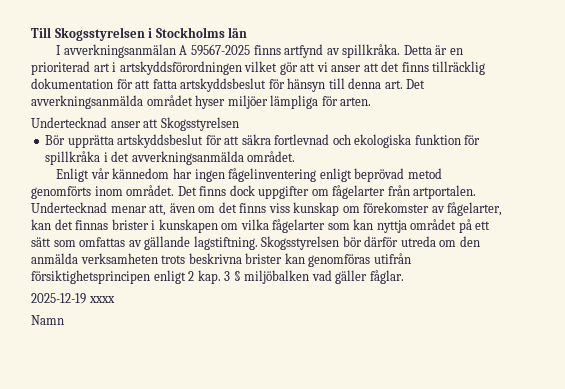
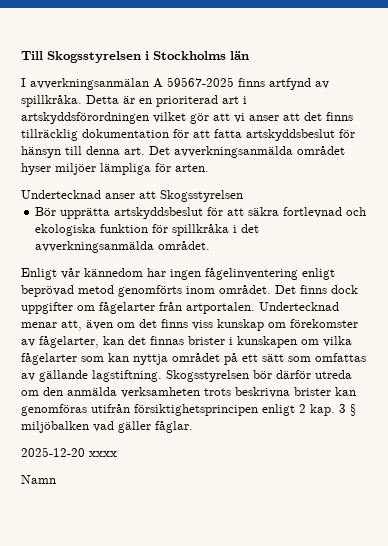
- 2025-12-19 xxxx
+ 2025-12-20 xxxx

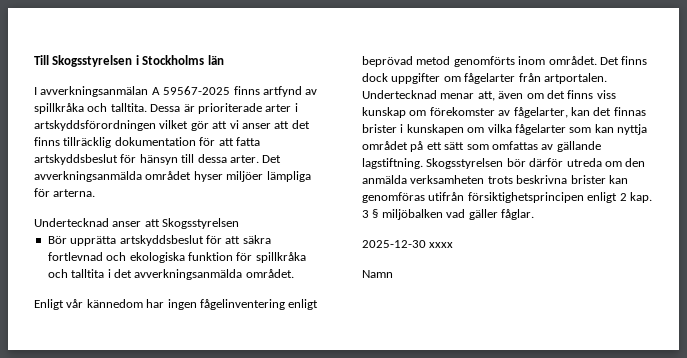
- I avverkningsanmälan A 59567-2025 finns artfynd av spillkråka. Detta är en prioriterad art i artskyddsförordningen vilket gör att vi anser att det finns tillräcklig dokumentation för att fatta artskyddsbeslut för hänsyn till denna art. Det avverkningsanmälda området hyser miljöer lämpliga för arten.
+ I avverkningsanmälan A 59567-2025 finns artfynd av spillkråka och talltita. Dessa är prioriterade arter i artskyddsförordningen vilket gör att vi anser att det finns tillräcklig dokumentation för att fatta artskyddsbeslut för hänsyn till dessa arter. Det avverkningsanmälda området hyser miljöer lämpliga för arterna.
- Bör upprätta artskyddsbeslut för att säkra fortlevnad och ekologiska funktion för spillkråka i det avverkningsanmälda området.
+ Bör upprätta artskyddsbeslut för att säkra fortlevnad och ekologiska funktion för spillkråka och talltita i det avverkningsanmälda området.
- 2025-12-20 xxxx
+ 2025-12-30 xxxx

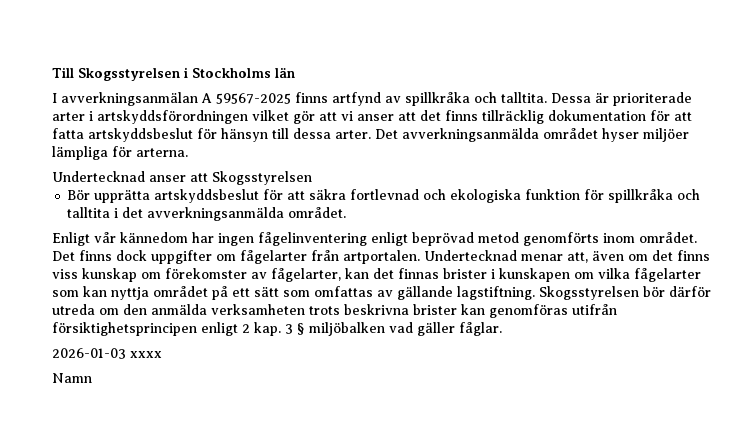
- 2025-12-30 xxxx
+ 2026-01-03 xxxx

